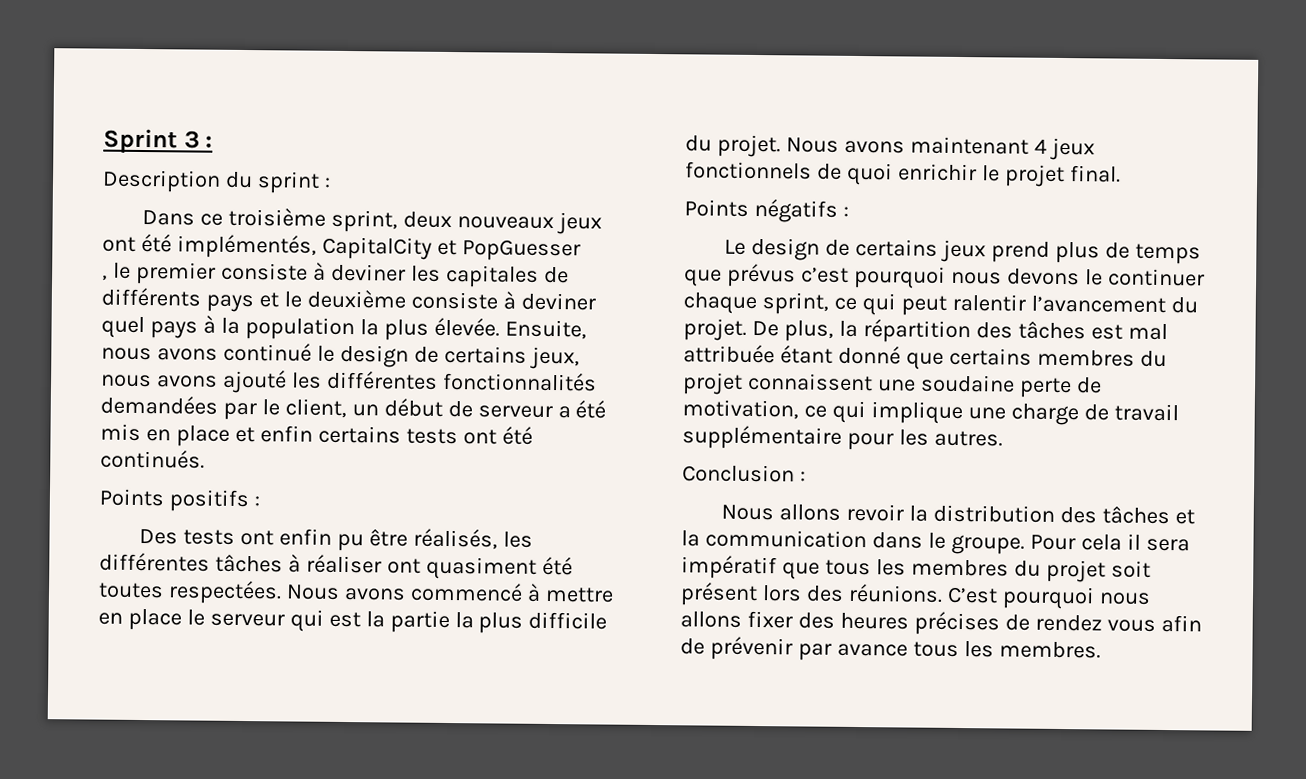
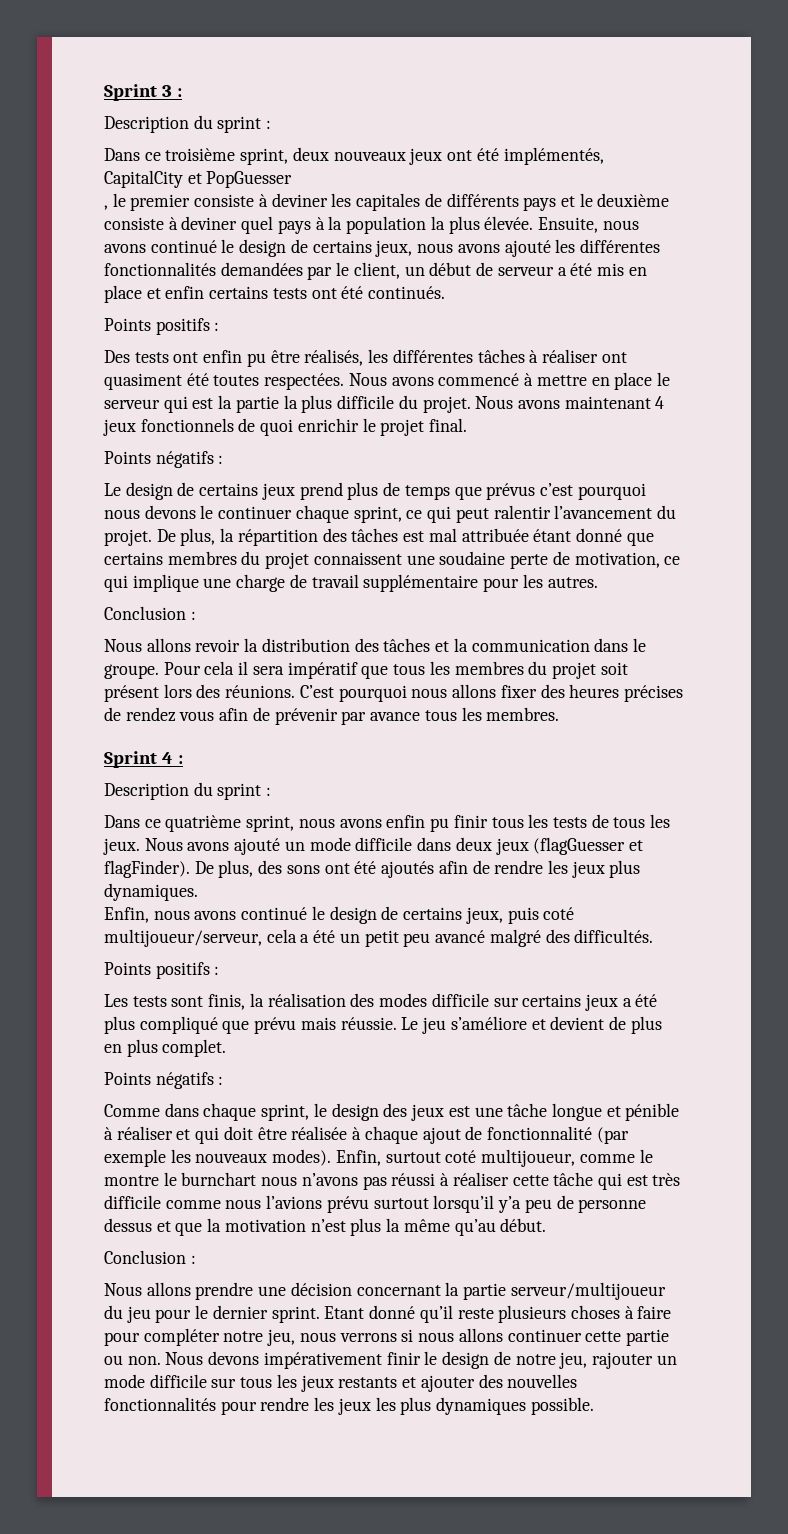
+ Sprint 4 :
+ Description du sprint :
+ Dans ce quatrième sprint, nous avons enfin pu finir tous les tests de tous les jeux. Nous avons ajouté un mode difficile dans deux jeux (flagGuesser et flagFinder). De plus, des sons ont été ajoutés afin de rendre les jeux plus dynamiques.
+ Enfin, nous avons continué le design de certains jeux, puis coté multijoueur/serveur, cela a été un petit peu avancé malgré des difficultés.
+ Points positifs :
+ Les tests sont finis, la réalisation des modes difficile sur certains jeux a été plus compliqué que prévu mais réussie. Le jeu s’améliore et devient de plus en plus complet.
+ Points négatifs :
+ Comme dans chaque sprint, le design des jeux est une tâche longue et pénible à réaliser et qui doit être réalisée à chaque ajout de fonctionnalité (par exemple les nouveaux modes). Enfin, surtout coté multijoueur, comme le montre le burnchart nous n’avons pas réussi à réaliser cette tâche qui est très difficile comme nous l’avions prévu surtout lorsqu’il y’a peu de personne dessus et que la motivation n’est plus la même qu’au début.
+ Conclusion :
+ Nous allons prendre une décision concernant la partie serveur/multijoueur du jeu pour le dernier sprint. Etant donné qu’il reste plusieurs choses à faire pour compléter notre jeu, nous verrons si nous allons continuer cette partie ou non. Nous devons impérativement finir le design de notre jeu, rajouter un mode difficile sur tous les jeux restants et ajouter des nouvelles fonctionnalités pour rendre les jeux les plus dynamiques possible.

